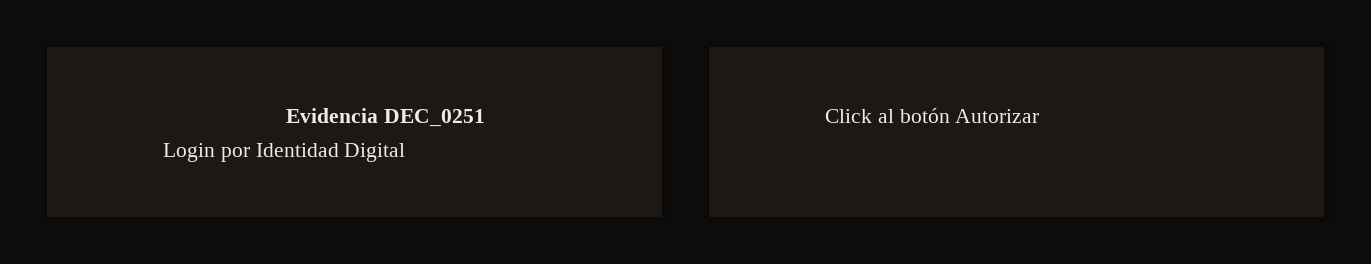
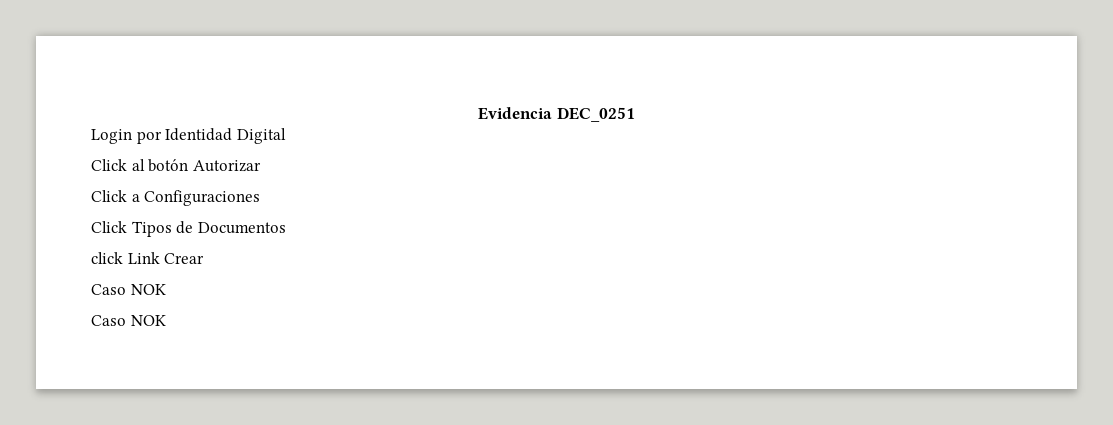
+ Click a Configuraciones
+ Click Tipos de Documentos
+ click Link Crear
+ Caso NOK
+ Caso NOK

